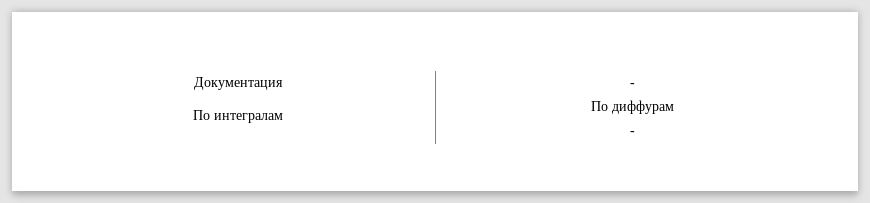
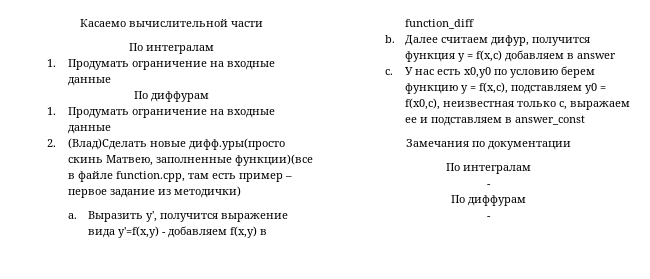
- Документация
+ Касаемо вычислительной части
+ По интегралам
+ 1. Продумать ограничение на входные данные
+ По диффурам
+ 1. Продумать ограничение на входные данные
+ 2. (Влад)Сделать новые дифф.уры(просто скинь Матвею, заполненные функции)(все в файле function.cpp, там есть пример – первое задание из методички)
+ a. Выразить y', получится выражение вида y'=f(x,y) - добавляем f(x,y) в function_diff
+ b. Далее считаем дифур, получится функция y = f(x,c) добавляем в answer
+ c. У нас есть x0,y0 по условию берем функцию y = f(x,c), подставляем y0 = f(x0,c), неизвестная только c, выражаем ее и подставляем в answer_const
+ Замечания по документации

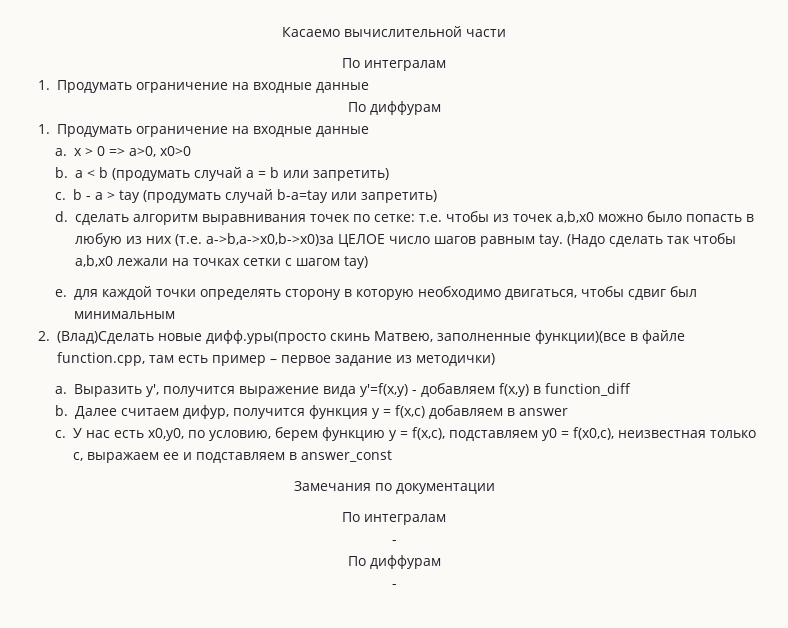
+ a. x > 0 => a>0, x0>0
+ b. a < b (продумать случай a = b или запретить)
+ c. b - a > tay (продумать случай b-a=tay или запретить)
+ d. сделать алгоритм выравнивания точек по сетке: т.е. чтобы из точек a,b,x0 можно было попасть в любую из них (т.е. a->b,a->x0,b->x0)за ЦЕЛОЕ число шагов равным tay. (Надо сделать так чтобы a,b,x0 лежали на точках сетки с шагом tay)
+ e. для каждой точки определять сторону в которую необходимо двигаться, чтобы сдвиг был минимальным
- У нас есть x0,y0 по условию берем функцию y = f(x,c), подставляем y0 = f(x0,c), неизвестная только c, выражаем ее и подставляем в answer_const
+ У нас есть x0,y0, по условию, берем функцию y = f(x,c), подставляем y0 = f(x0,c), неизвестная только c, выражаем ее и подставляем в answer_const

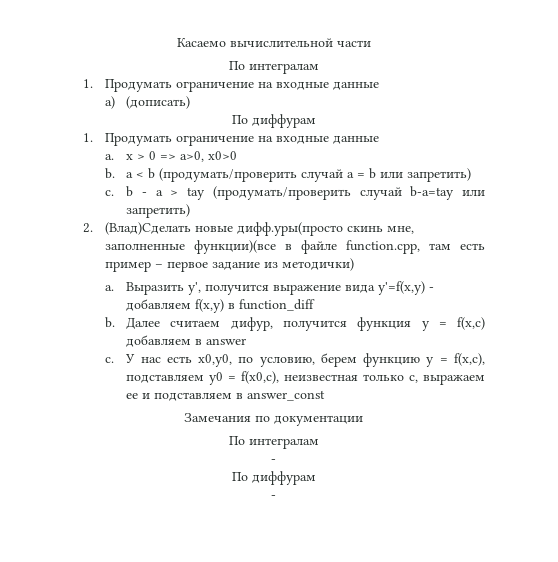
+ a) (дописать)
- b. a < b (продумать случай a = b или запретить)
+ b. a < b (продумать/проверить случай a = b или запретить)
- c. b - a > tay (продумать случай b-a=tay или запретить)
+ c. b - a > tay (продумать/проверить случай b-a=tay или запретить)
- d. сделать алгоритм выравнивания точек по сетке: т.е. чтобы из точек a,b,x0 можно было попасть в любую из них (т.е. a->b,a->x0,b->x0)за ЦЕЛОЕ число шагов равным tay. (Надо сделать так чтобы a,b,x0 лежали на точках сетки с шагом tay)
- e. для каждой точки определять сторону в которую необходимо двигаться, чтобы сдвиг был минимальным
- 2. (Влад)Сделать новые дифф.уры(просто скинь Матвею, заполненные функции)(все в файле function.cpp, там есть пример – первое задание из методички)
+ 2. (Влад)Сделать новые дифф.уры(просто скинь мне, заполненные функции)(все в файле function.cpp, там есть пример – первое задание из методички)

